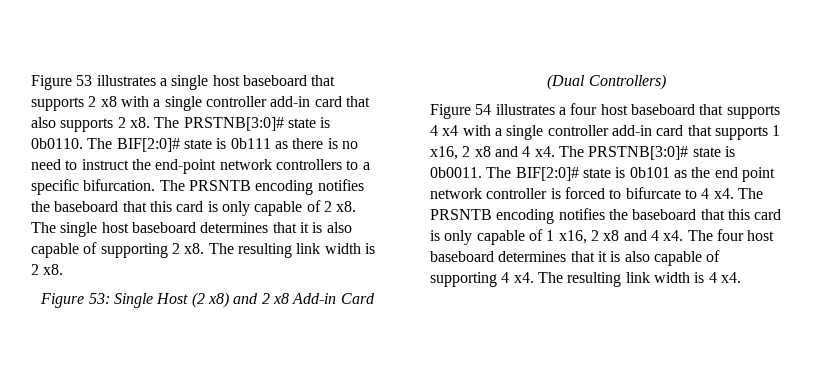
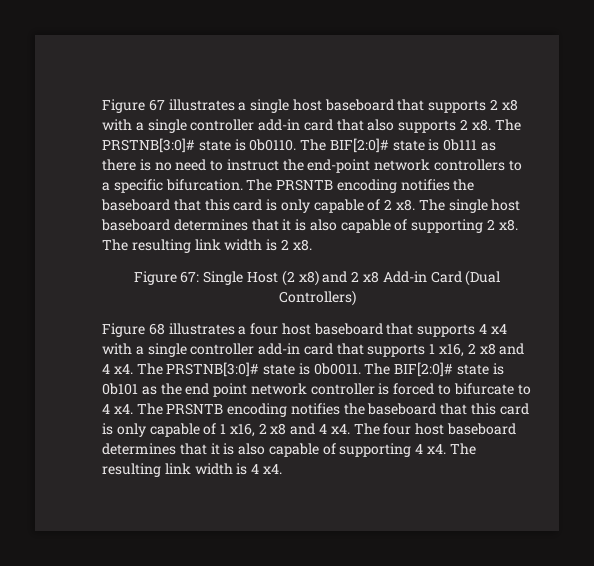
- Figure 53 illustrates a single host baseboard that supports 2 x8 with a single controller add-in card that also supports 2 x8.
+ Figure 67 illustrates a single host baseboard that supports 2 x8 with a single controller add-in card that also supports 2 x8.
- Figure 53: Single Host (2 x8) and 2 x8 Add-in Card (Dual Controllers)
+ Figure 67: Single Host (2 x8) and 2 x8 Add-in Card (Dual Controllers)
- Figure 54 illustrates a four host baseboard that supports 4 x4 with a single controller add-in card that supports 1 x16, 2 x8 and 4 x4.
+ Figure 68 illustrates a four host baseboard that supports 4 x4 with a single controller add-in card that supports 1 x16, 2 x8 and 4 x4.

